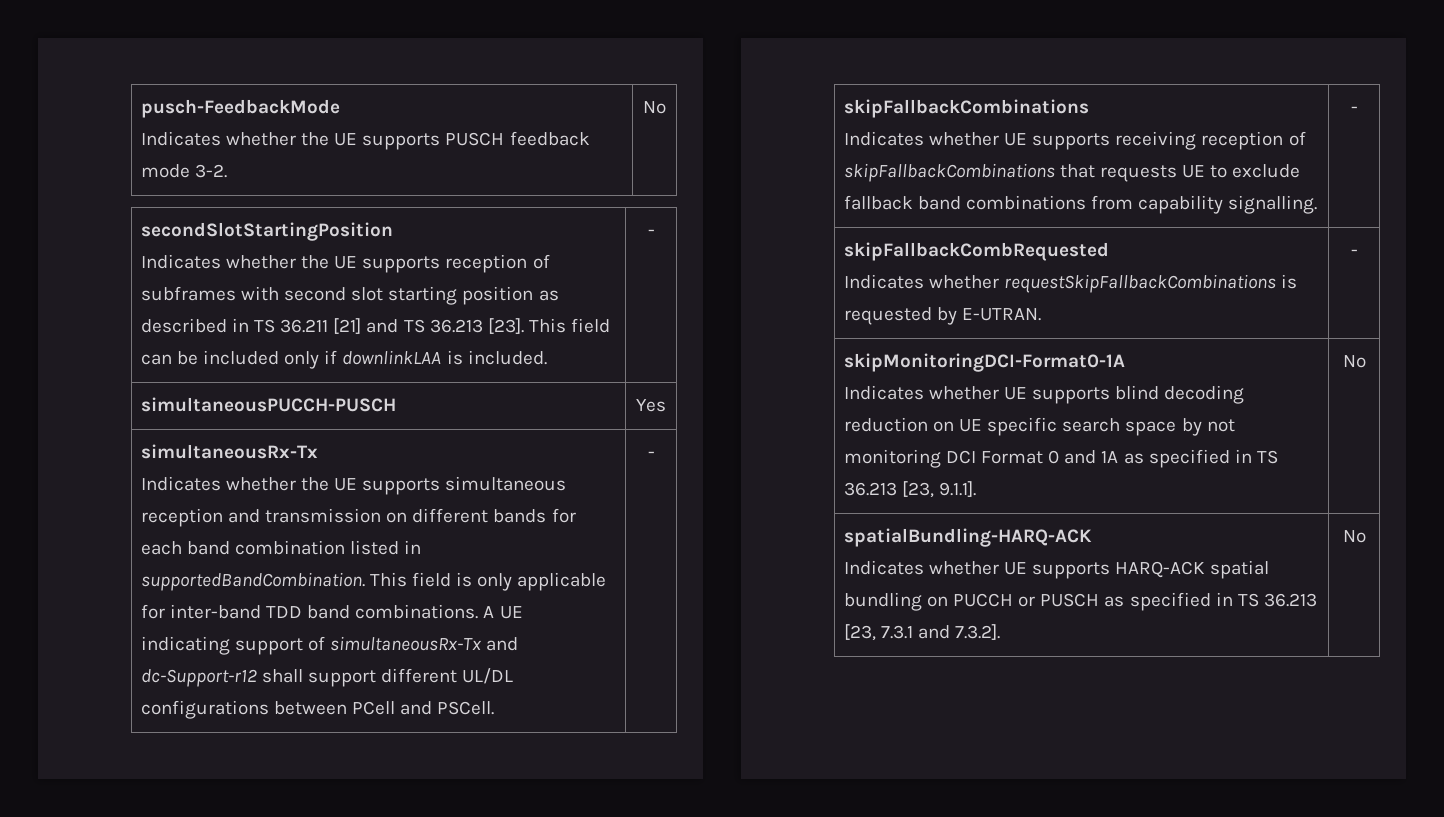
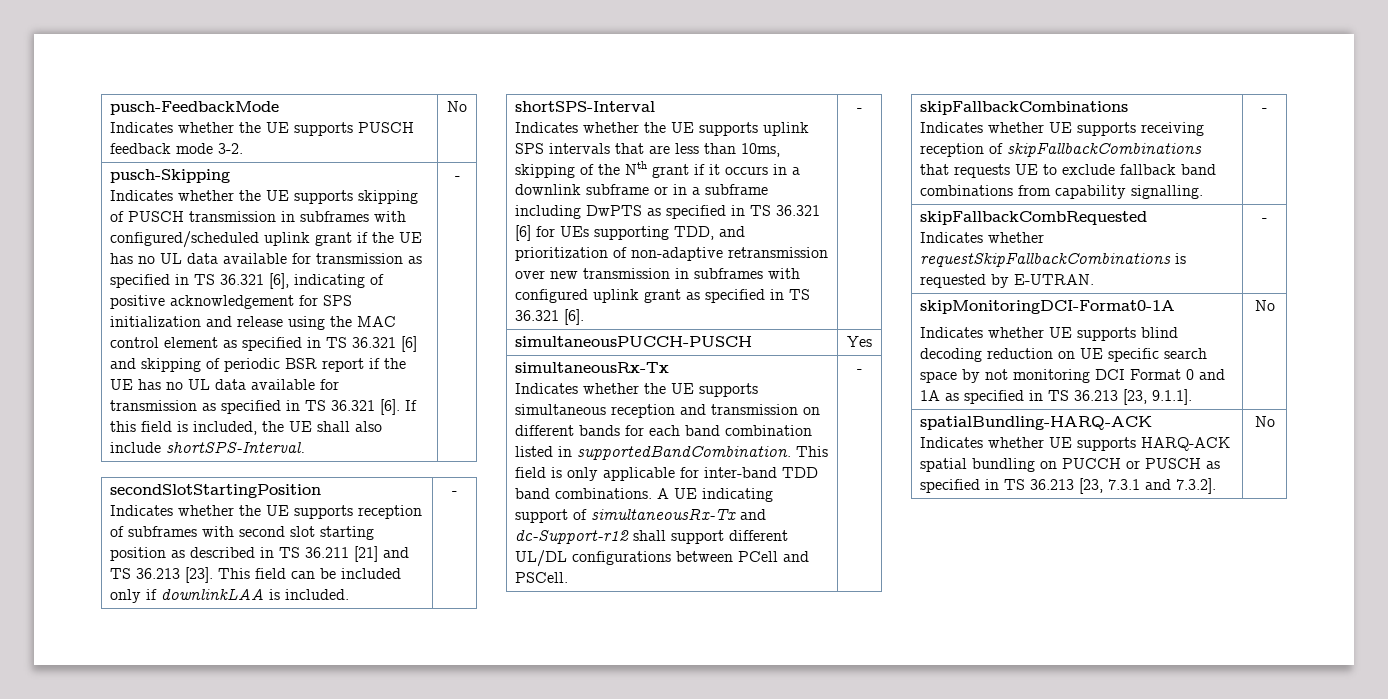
+ pusch-Skipping
+ Indicates whether the UE supports skipping of PUSCH transmission in subframes with configured/scheduled uplink grant if the UE has no UL data available for transmission as specified in TS 36.321 [6], indicating of positive acknowledgement for SPS initialization and release using the MAC control element as specified in TS 36.321 [6] and skipping of periodic BSR report if the UE has no UL data available for transmission as specified in TS 36.321 [6]. If this field is included, the UE shall also include shortSPS-Interval. | -
+ shortSPS-Interval
+ Indicates whether the UE supports uplink SPS intervals that are less than 10ms, skipping of the Nth grant if it occurs in a downlink subframe or in a subframe including DwPTS as specified in TS 36.321 [6] for UEs supporting TDD, and prioritization of non-adaptive retransmission over new transmission in subframes with configured uplink grant as specified in TS 36.321 [6]. | -

